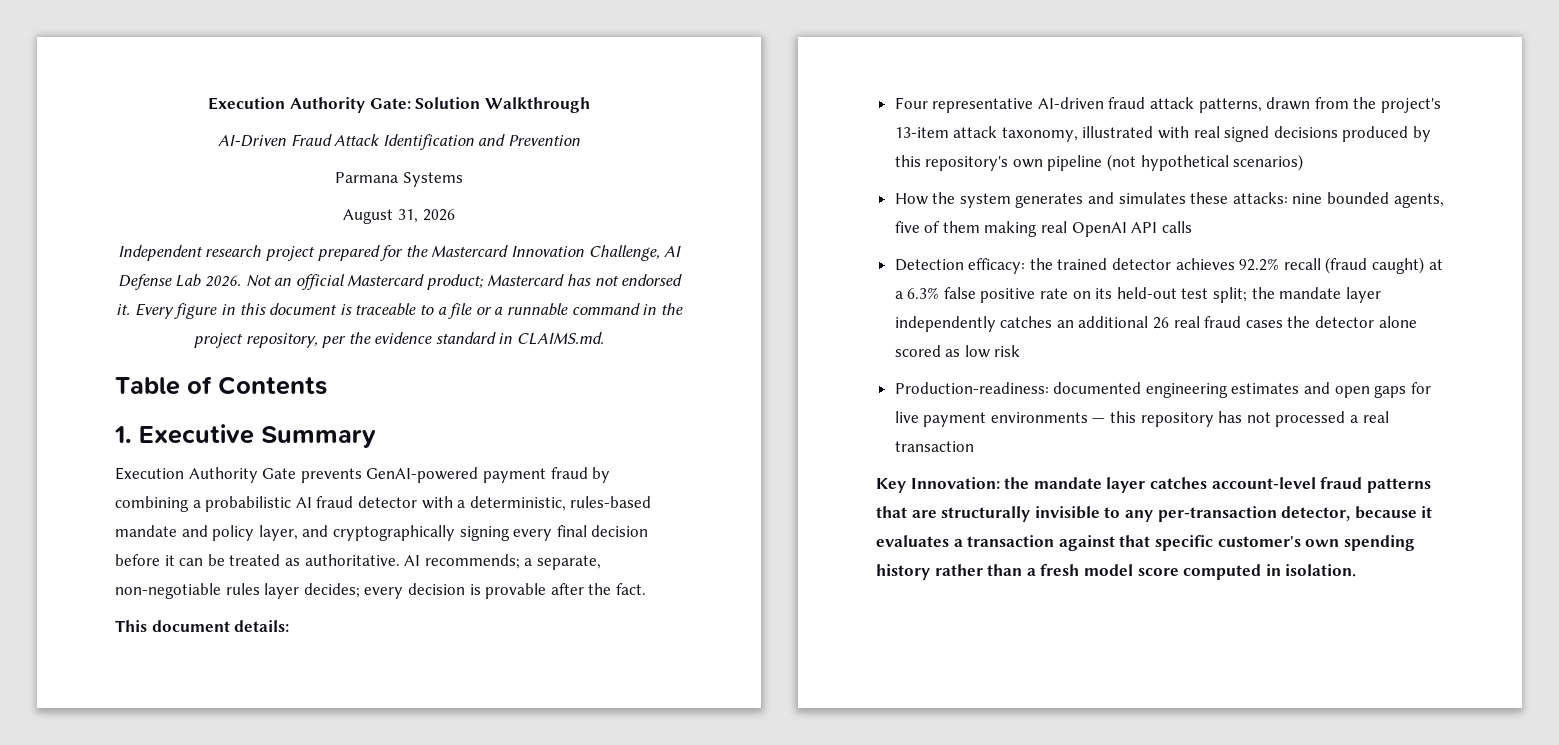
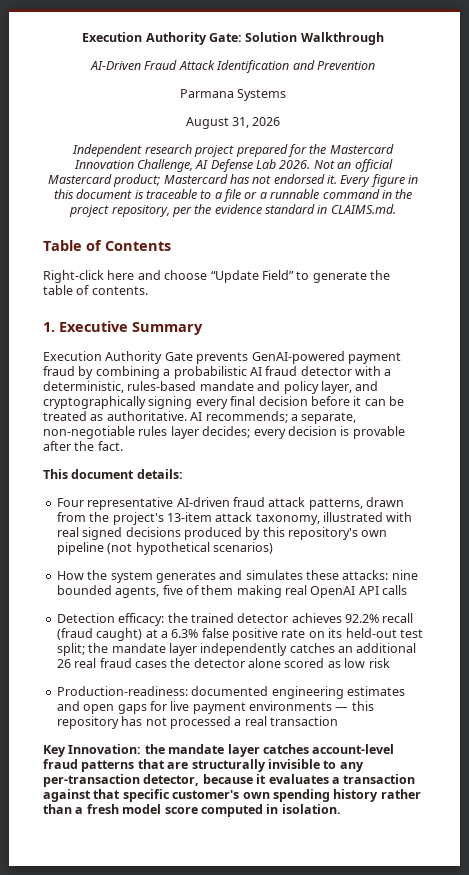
+ Right-click here and choose “Update Field” to generate the table of contents.

